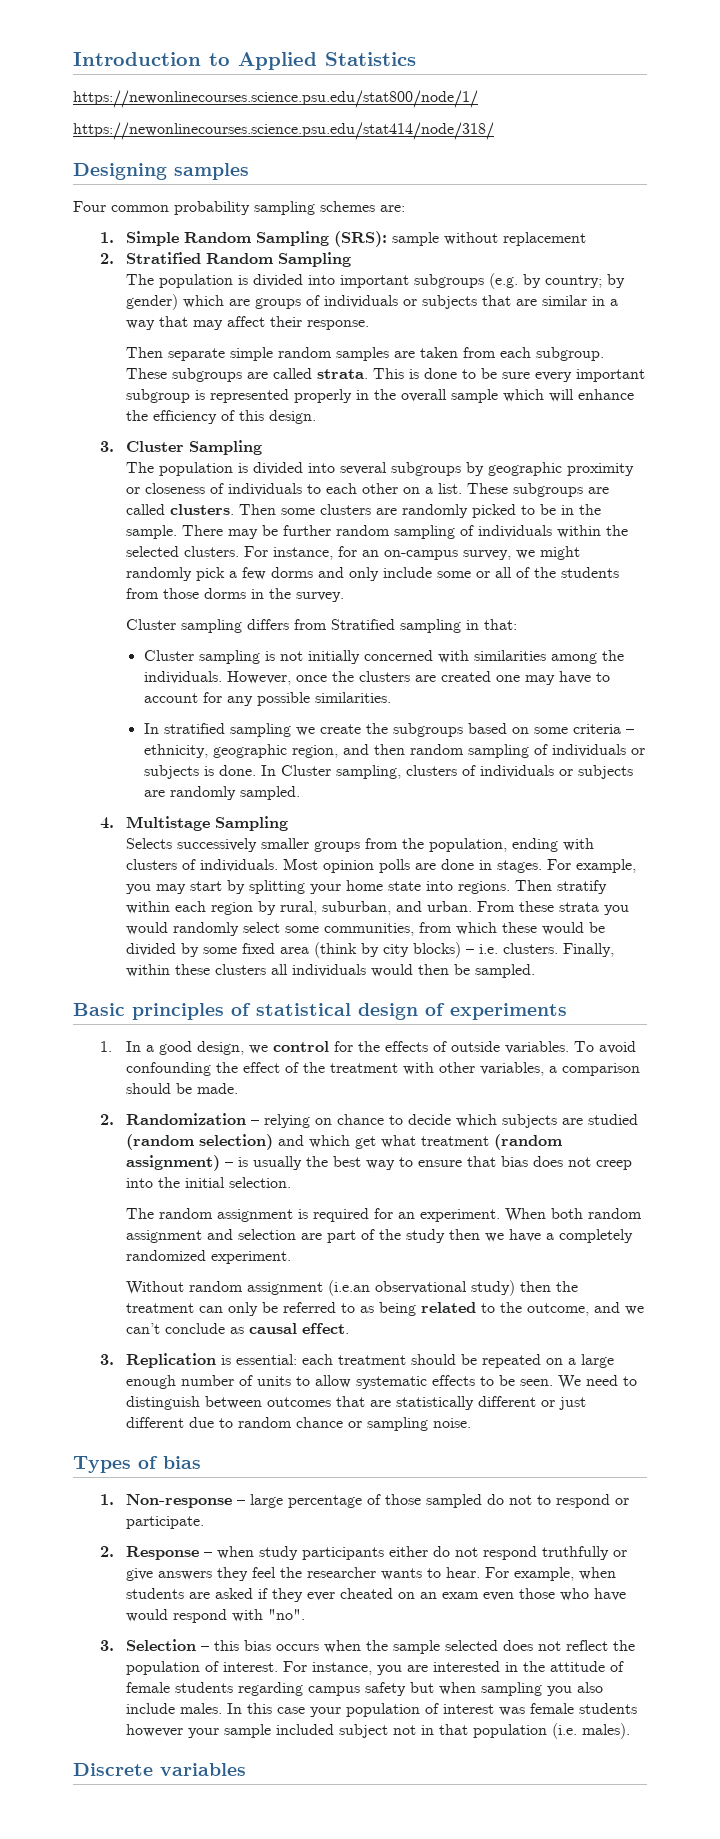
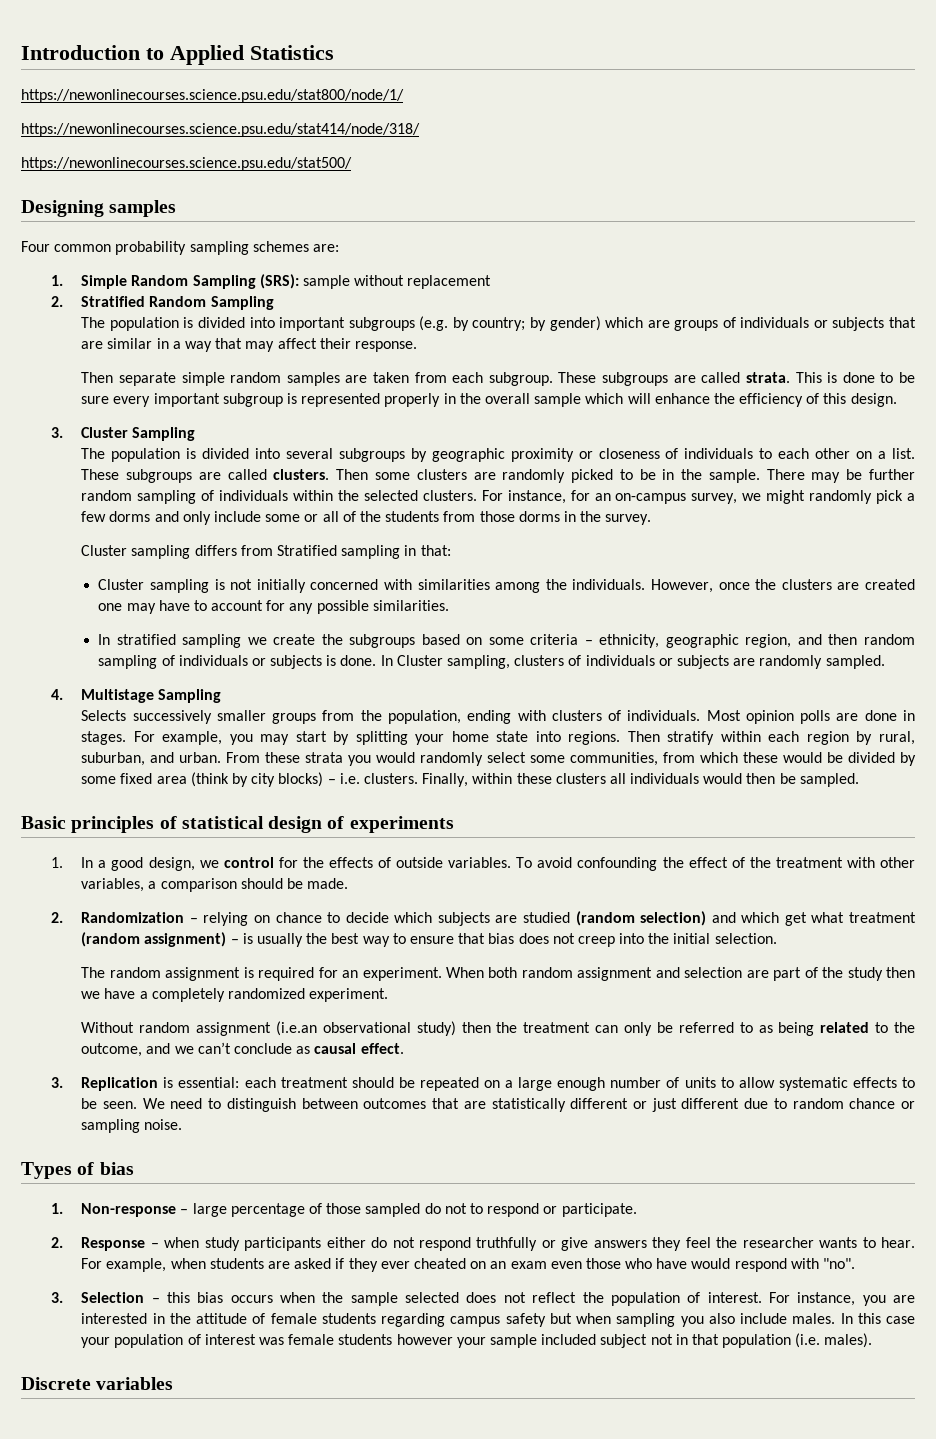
+ https://newonlinecourses.science.psu.edu/stat500/

